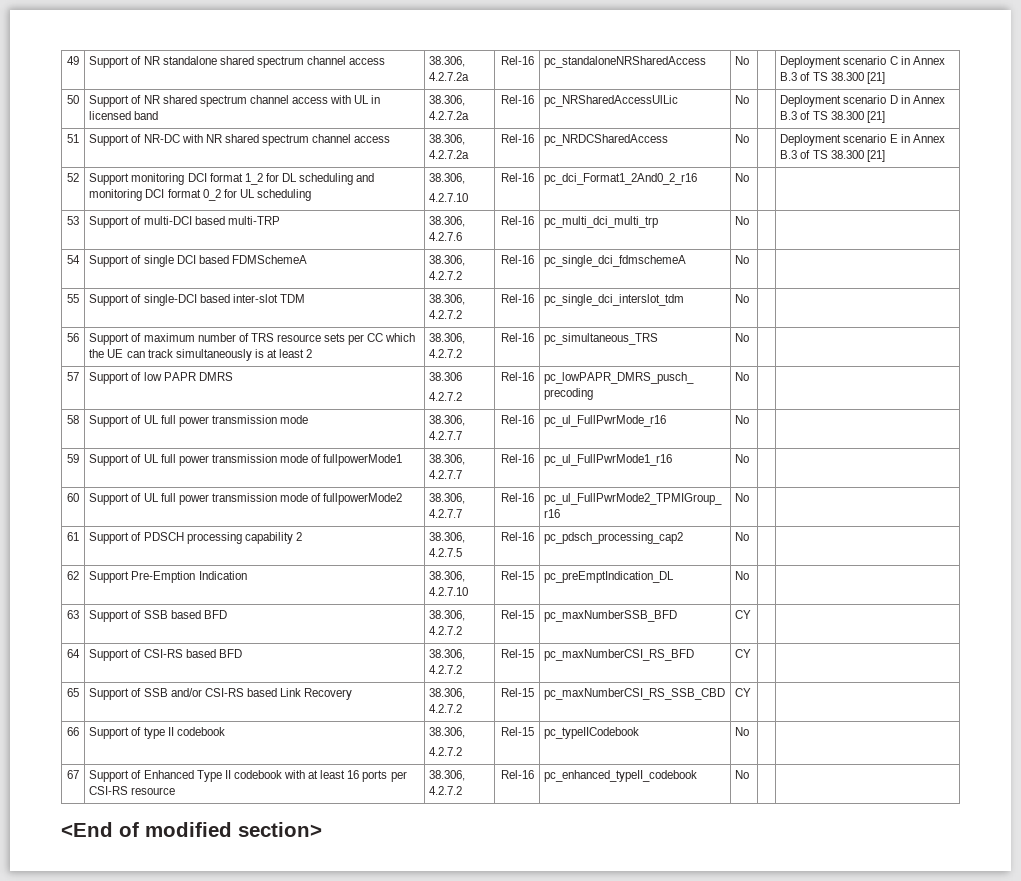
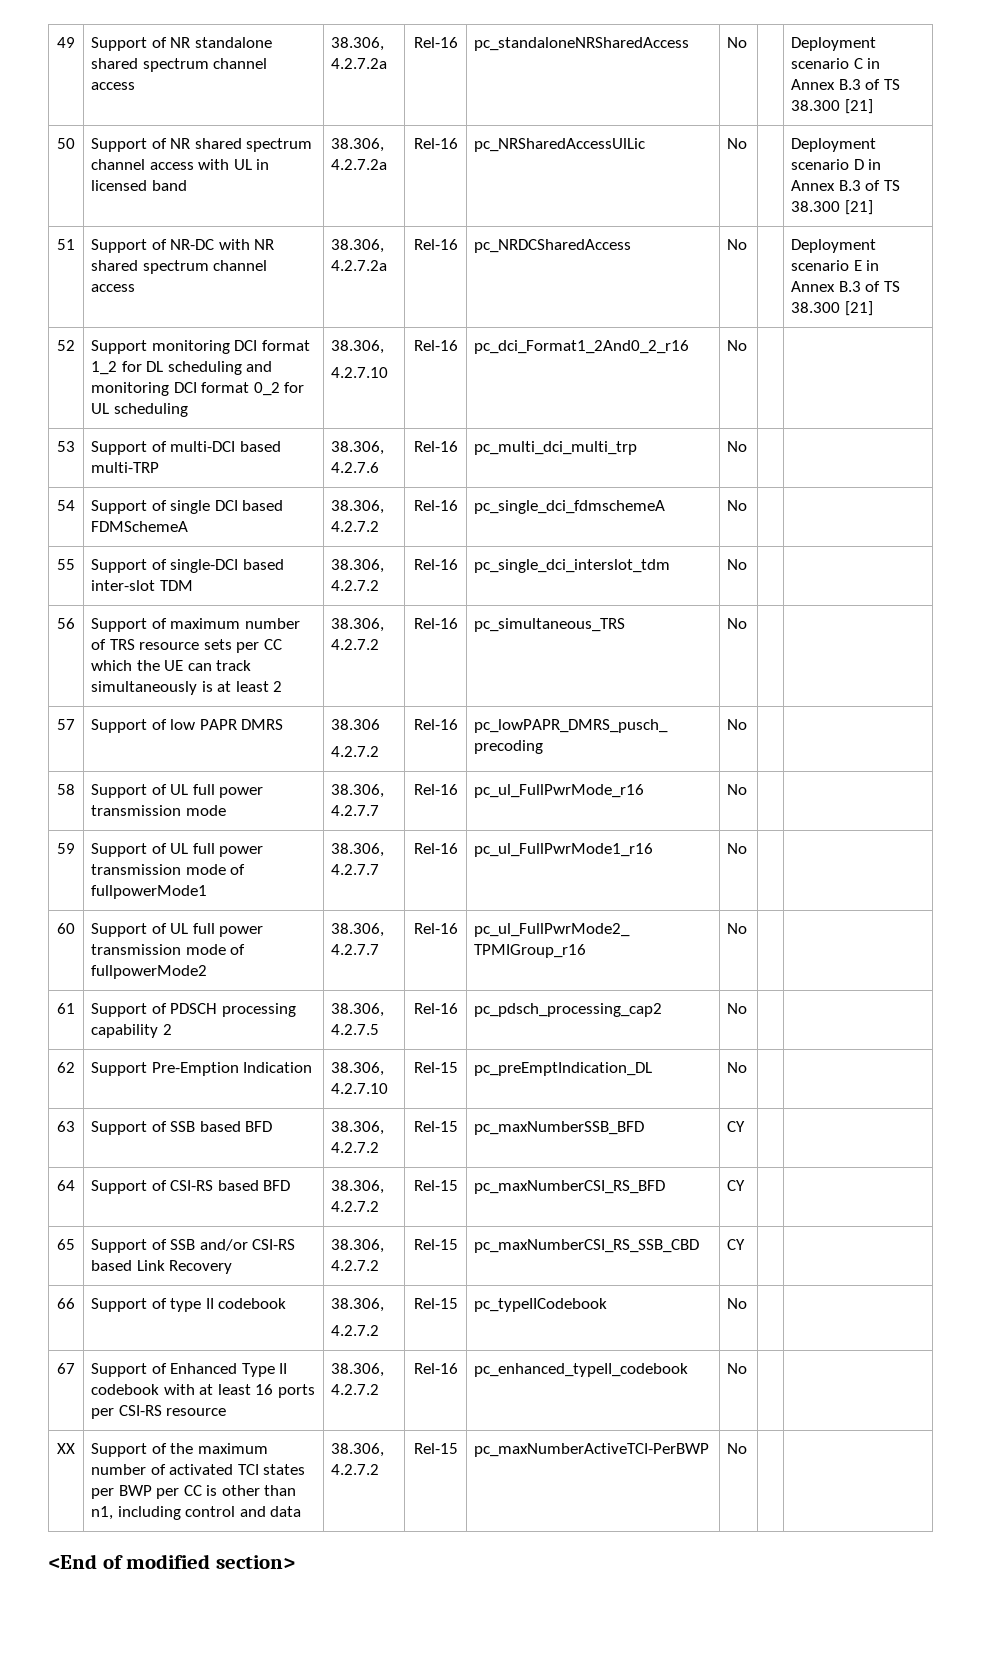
+ XX | Support of the maximum number of activated TCI states per BWP per CC is other than n1, including control and data | 38.306, 4.2.7.2 | Rel-15 | pc_maxNumberActiveTCI-PerBWP | No | |

